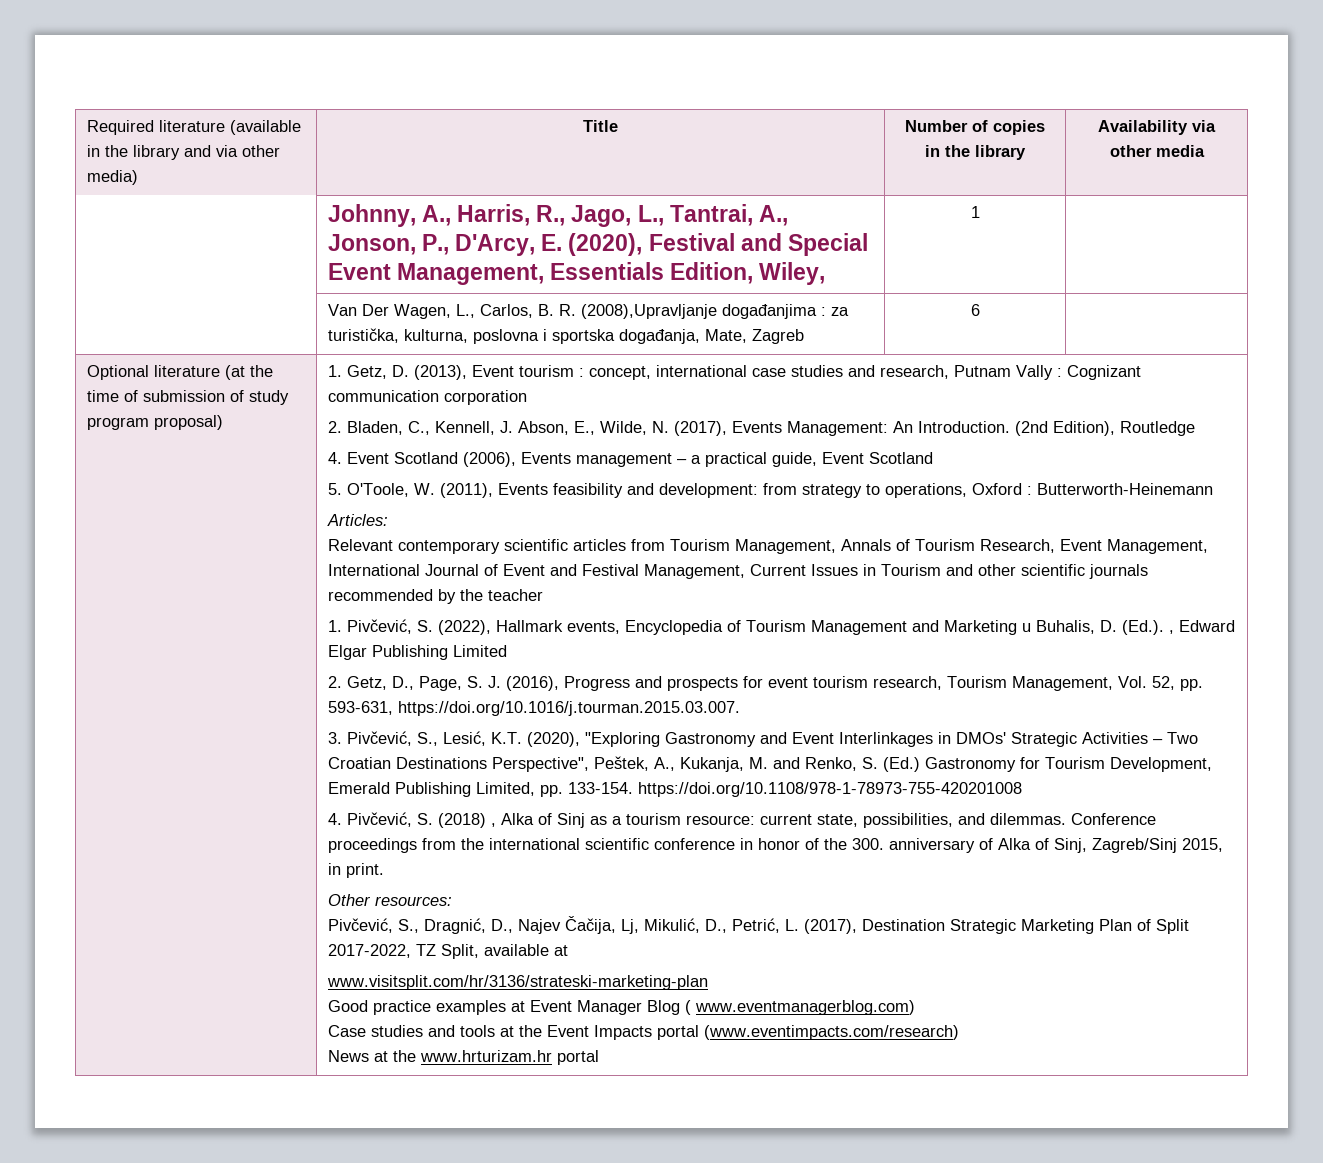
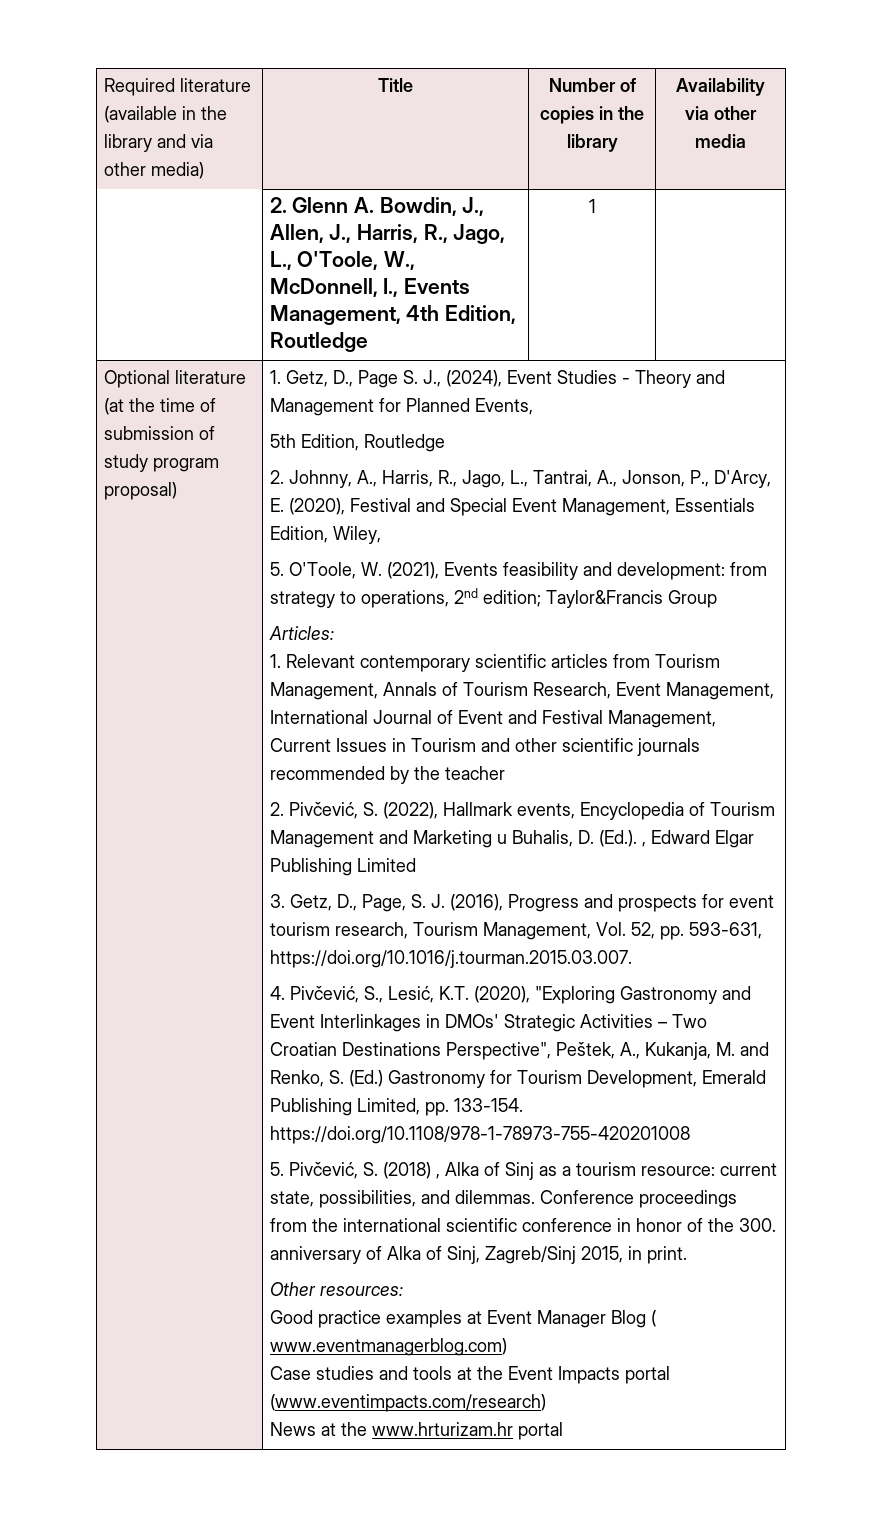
- | Johnny, A., Harris, R., Jago, L., Tantrai, A., Jonson, P., D'Arcy, E. (2020), Festival and Special Event Management, Essentials Edition, Wiley, | 1 |
- | Van Der Wagen, L., Carlos, B. R. (2008),Upravljanje događanjima : za turistička, kulturna, poslovna i sportska događanja, Mate, Zagreb | 6 |
- Optional literature (at the time of submission of study program proposal) | 1. Getz, D. (2013), Event tourism : concept, international case studies and research, Putnam Vally : Cognizant communication corporation
- 2. Bladen, C., Kennell, J. Abson, E., Wilde, N. (2017), Events Management: An Introduction. (2nd Edition), Routledge
- 4. Event Scotland (2006), Events management – a practical guide, Event Scotland
+ | 2. Glenn A. Bowdin, J., Allen, J., Harris, R., Jago, L., O'Toole, W., McDonnell, I., Events Management, 4th Edition, Routledge | 1 |
+ Optional literature (at the time of submission of study program proposal) | 1. Getz, D., Page S. J., (2024), Event Studies - Theory and Management for Planned Events,
+ 5th Edition, Routledge
+ 2. Johnny, A., Harris, R., Jago, L., Tantrai, A., Jonson, P., D'Arcy, E. (2020), Festival and Special Event Management, Essentials Edition, Wiley,
- 5. O'Toole, W. (2011), Events feasibility and development: from strategy to operations, Oxford : Butterworth-Heinemann
+ 5. O'Toole, W. (2021), Events feasibility and development: from strategy to operations, 2nd edition; Taylor&Francis Group
- Relevant contemporary scientific articles from Tourism Management, Annals of Tourism Research, Event Management, International Journal of Event and Festival Management, Current Issues in Tourism and other scientific journals recommended by the teacher
+ 1. Relevant contemporary scientific articles from Tourism Management, Annals of Tourism Research, Event Management, International Journal of Event and Festival Management, Current Issues in Tourism and other scientific journals recommended by the teacher
- 1. Pivčević, S. (2022), Hallmark events, Encyclopedia of Tourism Management and Marketing u Buhalis, D. (Ed.). , Edward Elgar Publishing Limited
+ 2. Pivčević, S. (2022), Hallmark events, Encyclopedia of Tourism Management and Marketing u Buhalis, D. (Ed.). , Edward Elgar Publishing Limited
- 2. Getz, D., Page, S. J. (2016), Progress and prospects for event tourism research, Tourism Management, Vol. 52, pp. 593-631, https://doi.org/10.1016/j.tourman.2015.03.007.
+ 3. Getz, D., Page, S. J. (2016), Progress and prospects for event tourism research, Tourism Management, Vol. 52, pp. 593-631, https://doi.org/10.1016/j.tourman.2015.03.007.
- 3. Pivčević, S., Lesić, K.T. (2020), "Exploring Gastronomy and Event Interlinkages in DMOs' Strategic Activities – Two Croatian Destinations Perspective", Peštek, A., Kukanja, M. and Renko, S. (Ed.) Gastronomy for Tourism Development, Emerald Publishing Limited, pp. 133-154. https://doi.org/10.1108/978-1-78973-755-420201008
+ 4. Pivčević, S., Lesić, K.T. (2020), "Exploring Gastronomy and Event Interlinkages in DMOs' Strategic Activities – Two Croatian Destinations Perspective", Peštek, A., Kukanja, M. and Renko, S. (Ed.) Gastronomy for Tourism Development, Emerald Publishing Limited, pp. 133-154. https://doi.org/10.1108/978-1-78973-755-420201008
- 4. Pivčević, S. (2018) , Alka of Sinj as a tourism resource: current state, possibilities, and dilemmas.
+ 5. Pivčević, S. (2018) , Alka of Sinj as a tourism resource: current state, possibilities, and dilemmas.
- Pivčević, S., Dragnić, D., Najev Čačija, Lj, Mikulić, D., Petrić, L. (2017), Destination Strategic Marketing Plan of Split 2017-2022, TZ Split, available at
- www.visitsplit.com/hr/3136/strateski-marketing-plan

